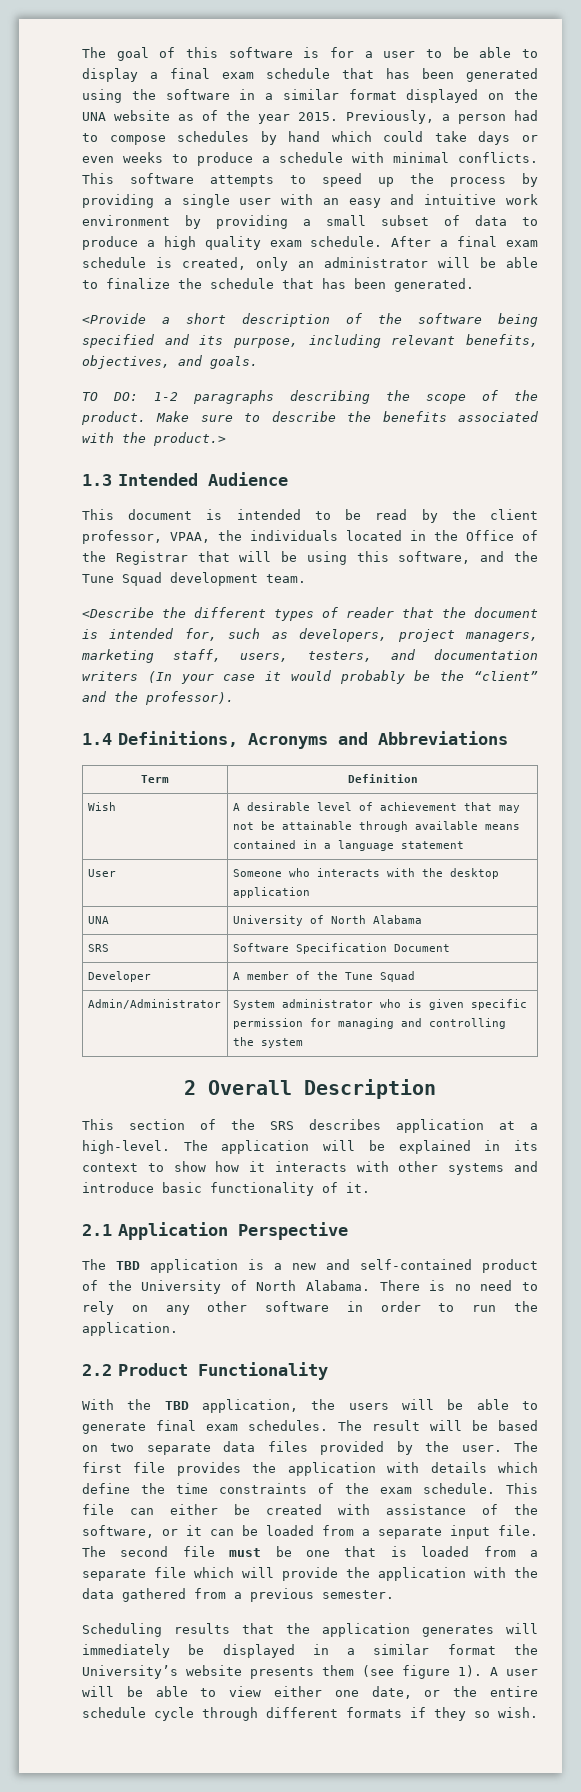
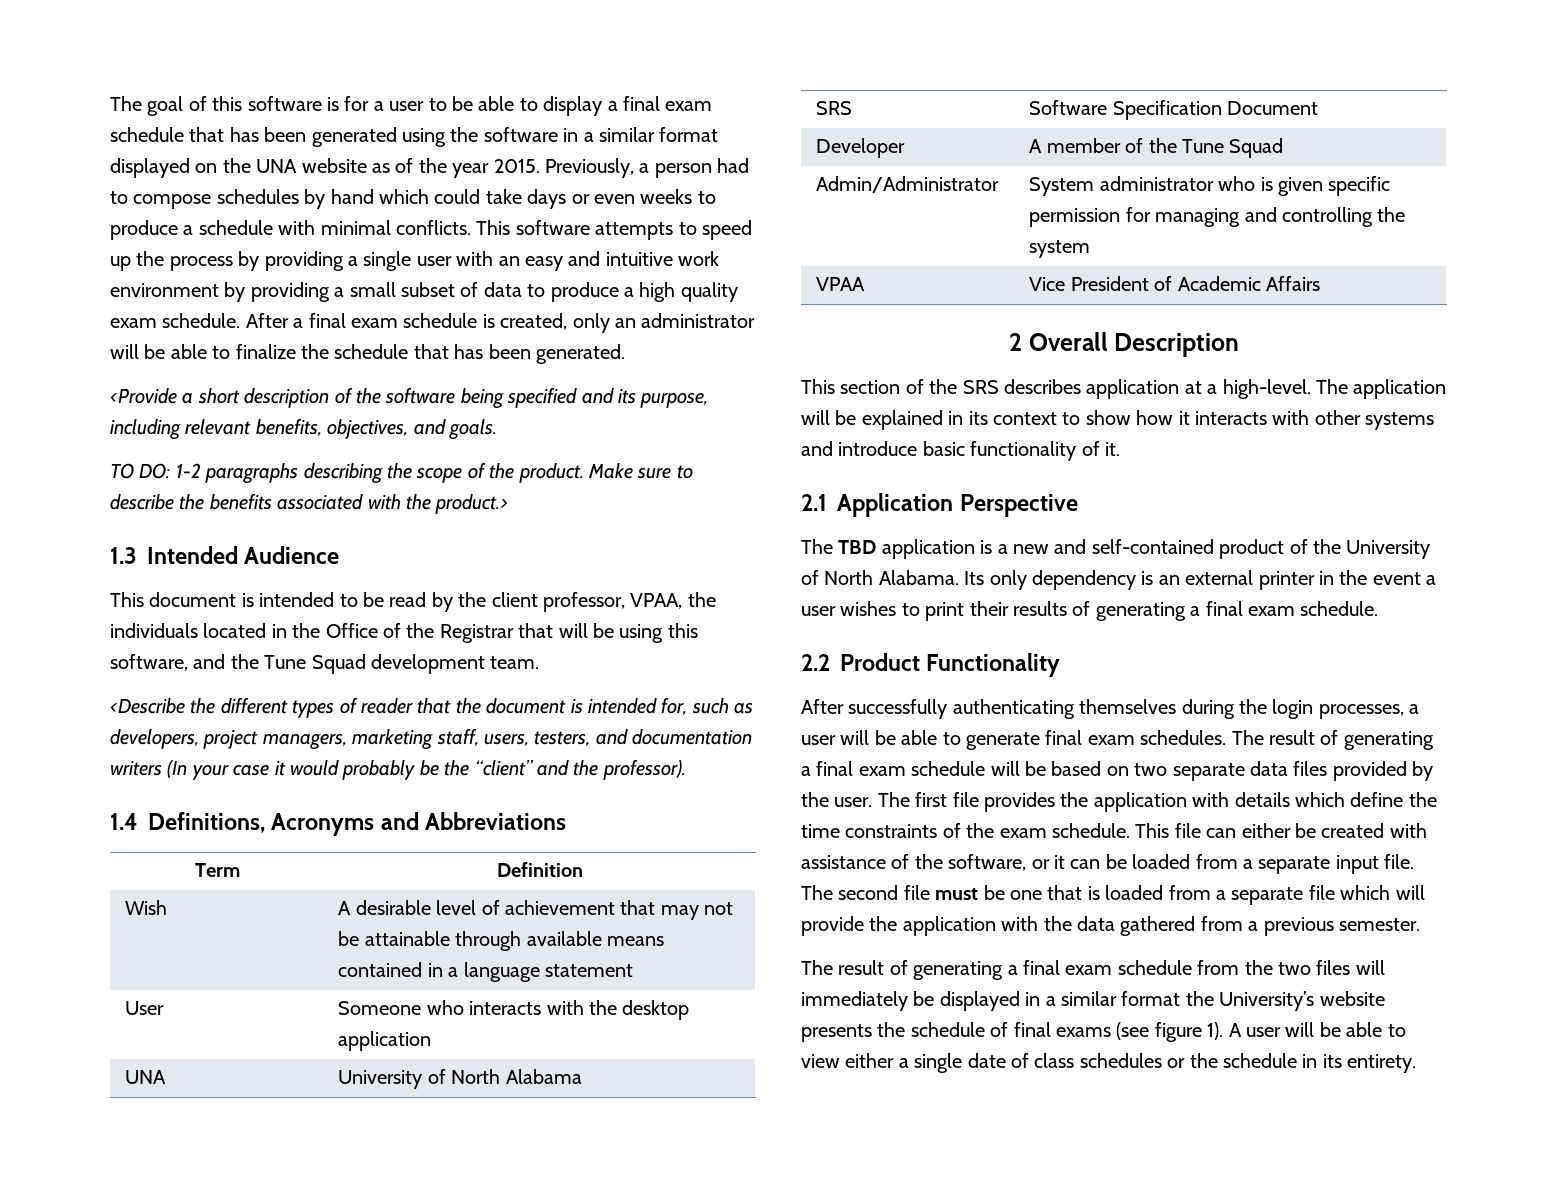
+ VPAA | Vice President of Academic Affairs
- There is no need to rely on any other software in order to run the application.
+ Its only dependency is an external printer in the event a user wishes to print their results of generating a final exam schedule.
  2.2 Product Functionality
- With the TBD application, the users will be able to generate final exam schedules.
+ After successfully authenticating themselves during the login processes, a user will be able to generate final exam schedules.
- The result will be based on two separate data files provided by the user.
+ The result of generating a final exam schedule will be based on two separate data files provided by the user.
- Scheduling results that the application generates will immediately be displayed in a similar format the University’s website presents them (see figure 1).
+ The result of generating a final exam schedule from the two files will immediately be displayed in a similar format the University’s website presents the schedule of final exams (see figure 1).
- A user will be able to view either one date, or the entire schedule cycle through different formats if they so wish.
+ A user will be able to view either a single date of class schedules or the schedule in its entirety.

